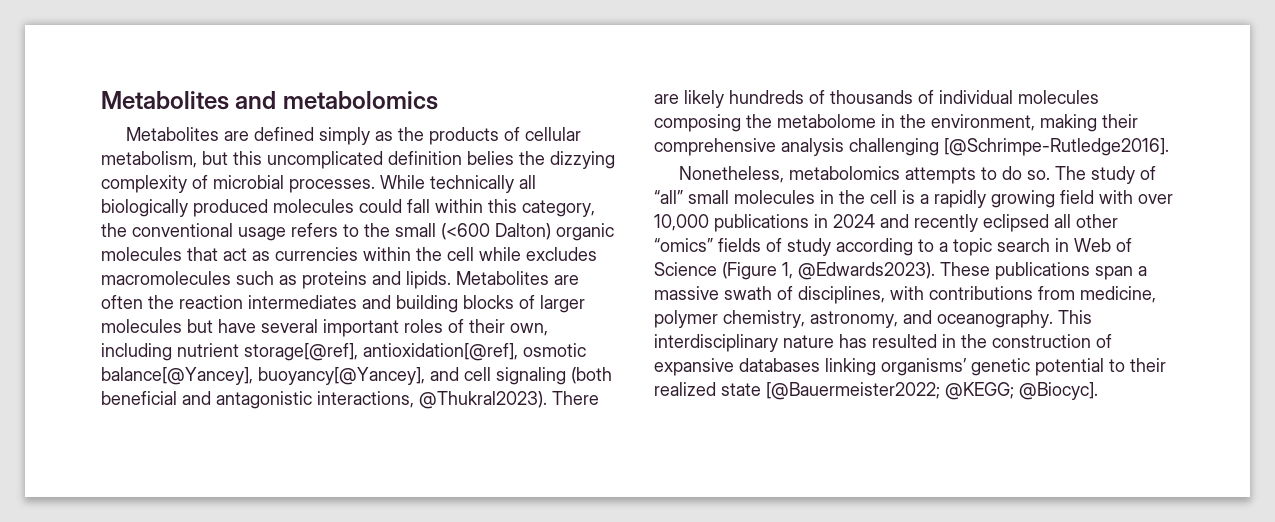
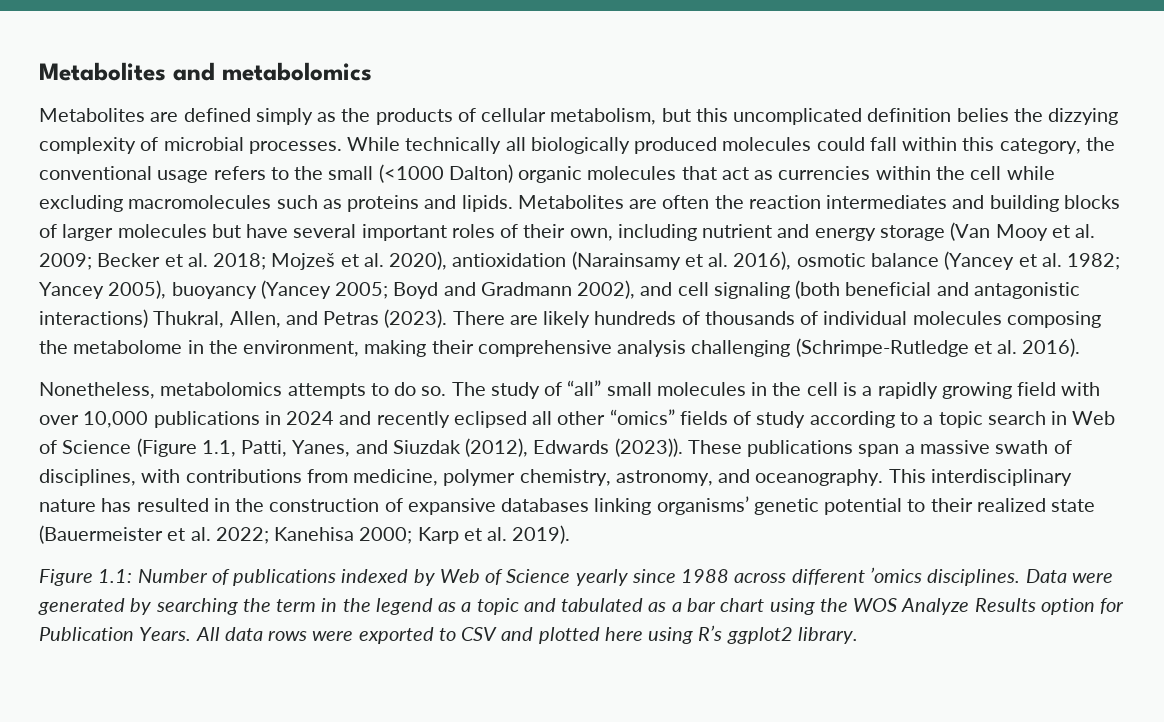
- While technically all biologically produced molecules could fall within this category, the conventional usage refers to the small (<600 Dalton) organic molecules that act as currencies within the cell while excludes macromolecules such as proteins and lipids.
+ While technically all biologically produced molecules could fall within this category, the conventional usage refers to the small (<1000 Dalton) organic molecules that act as currencies within the cell while excluding macromolecules such as proteins and lipids.
- Metabolites are often the reaction intermediates and building blocks of larger molecules but have several important roles of their own, including nutrient storage[@ref], antioxidation[@ref], osmotic balance[@Yancey], buoyancy[@Yancey], and cell signaling (both beneficial and antagonistic interactions, @Thukral2023).
+ Metabolites are often the reaction intermediates and building blocks of larger molecules but have several important roles of their own, including nutrient and energy storage (Van Mooy et al. 2009; Becker et al. 2018; Mojzeš et al. 2020), antioxidation (Narainsamy et al. 2016), osmotic balance (Yancey et al. 1982; Yancey 2005), buoyancy (Yancey 2005; Boyd and Gradmann 2002), and cell signaling (both beneficial and antagonistic interactions) Thukral, Allen, and Petras (2023).
- There are likely hundreds of thousands of individual molecules composing the metabolome in the environment, making their comprehensive analysis challenging [@Schrimpe-Rutledge2016].
+ There are likely hundreds of thousands of individual molecules composing the metabolome in the environment, making their comprehensive analysis challenging (Schrimpe-Rutledge et al. 2016).
- The study of “all” small molecules in the cell is a rapidly growing field with over 10,000 publications in 2024 and recently eclipsed all other “omics” fields of study according to a topic search in Web of Science (Figure 1, @Edwards2023).
+ The study of “all” small molecules in the cell is a rapidly growing field with over 10,000 publications in 2024 and recently eclipsed all other “omics” fields of study according to a topic search in Web of Science (Figure 1.1, Patti, Yanes, and Siuzdak (2012), Edwards (2023)).
- This interdisciplinary nature has resulted in the construction of expansive databases linking organisms’ genetic potential to their realized state [@Bauermeister2022; @KEGG; @Biocyc].
+ This interdisciplinary nature has resulted in the construction of expansive databases linking organisms’ genetic potential to their realized state (Bauermeister et al. 2022; Kanehisa 2000; Karp et al. 2019).
+ Figure 1.1: Number of publications indexed by Web of Science yearly since 1988 across different ’omics disciplines. Data were generated by searching the term in the legend as a topic and tabulated as a bar chart using the WOS Analyze Results option for Publication Years. All data rows were exported to CSV and plotted here using R’s ggplot2 library.

